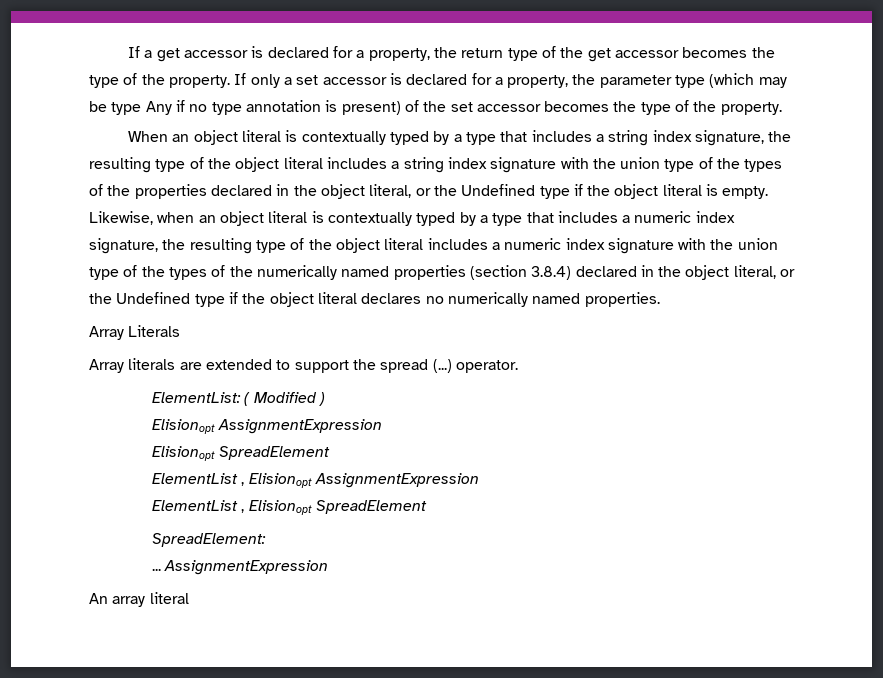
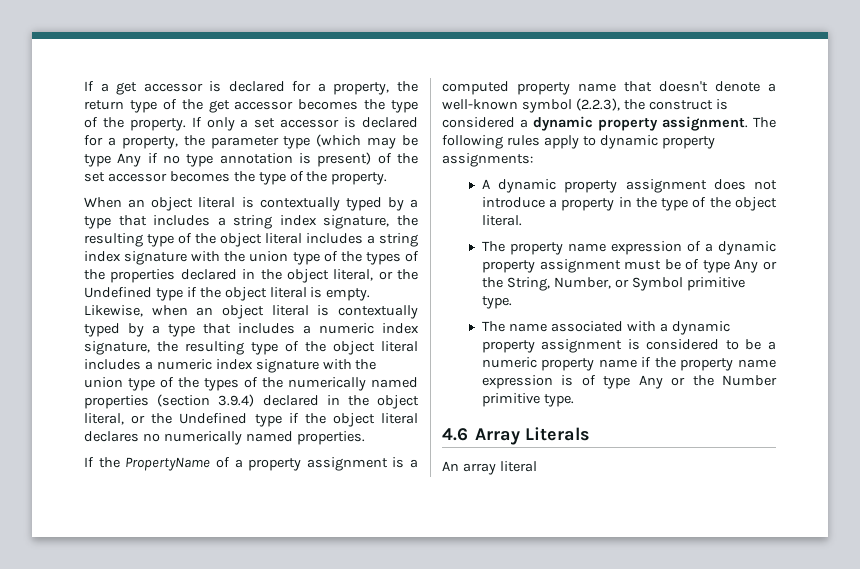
- Likewise, when an object literal is contextually typed by a type that includes a numeric index signature, the resulting type of the object literal includes a numeric index signature with the union type of the types of the numerically named properties (section 3.8.4) declared in the object literal, or the Undefined type if the object literal declares no numerically named properties.
+ Likewise, when an object literal is contextually typed by a type that includes a numeric index signature, the resulting type of the object literal includes a numeric index signature with the union type of the types of the numerically named properties (section 3.9.4) declared in the object literal, or the Undefined type if the object literal declares no numerically named properties.
- Array Literals
- Array literals are extended to support the spread (...) operator.
- ElementList: ( Modified )
- Elisionopt AssignmentExpression
- Elisionopt SpreadElement
- ElementList , Elisionopt AssignmentExpression
- ElementList , Elisionopt SpreadElement
- SpreadElement:
- ... AssignmentExpression
+ If the PropertyName of a property assignment is a computed property name that doesn't denote a well-known symbol (2.2.3), the construct is considered a dynamic property assignment. The following rules apply to dynamic property assignments:
+ A dynamic property assignment does not introduce a property in the type of the object literal.
+ The property name expression of a dynamic property assignment must be of type Any or the String, Number, or Symbol primitive type.
+ The name associated with a dynamic property assignment is considered to be a numeric property name if the property name expression is of type Any or the Number primitive type.
+ 4.6 Array Literals

